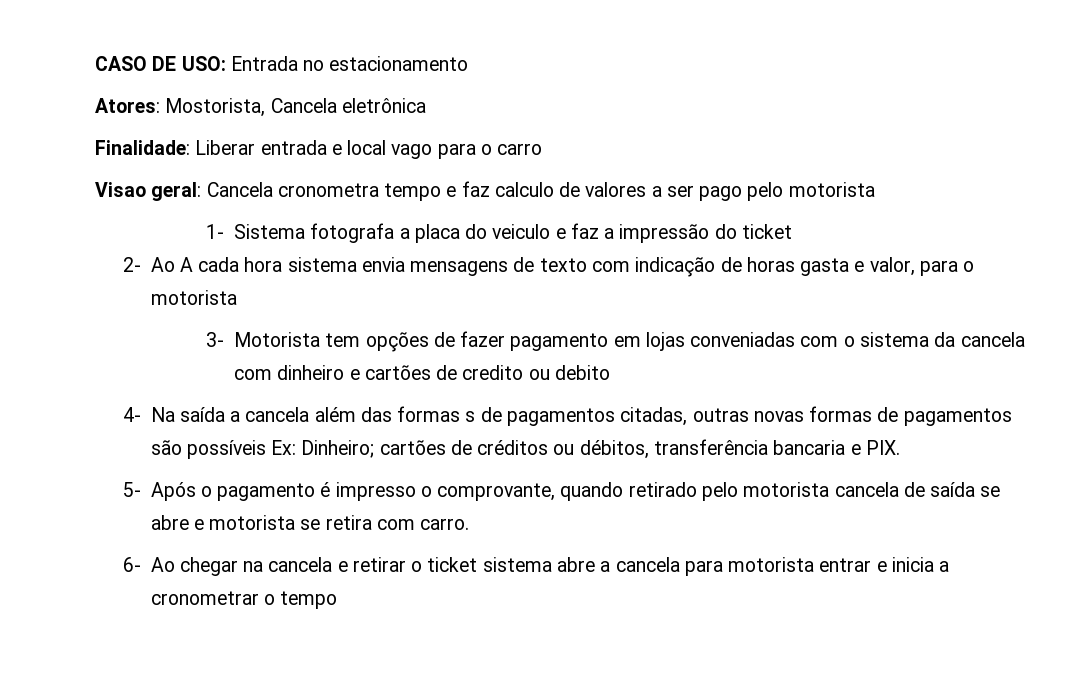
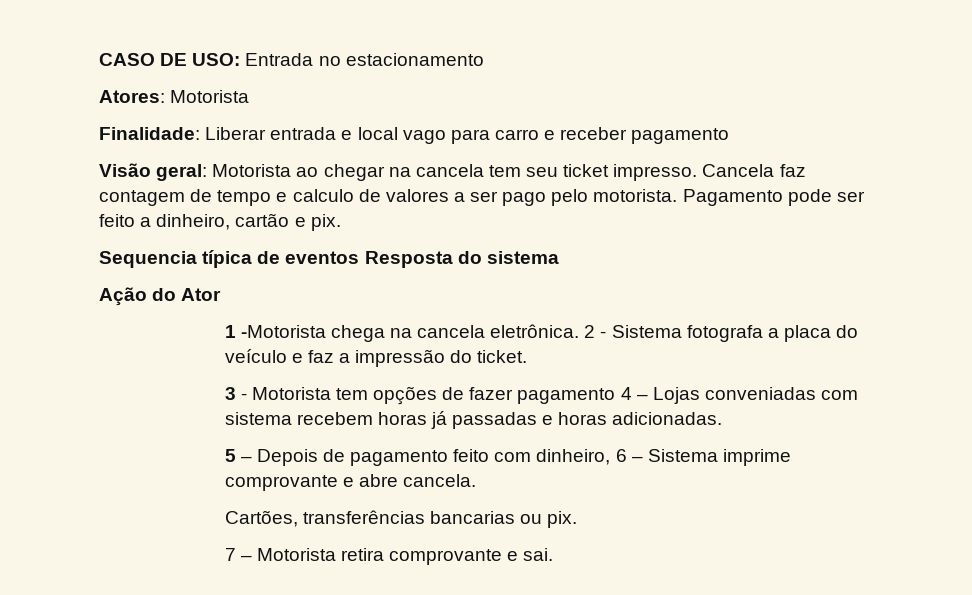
- Atores: Mostorista, Cancela eletrônica
+ Atores: Motorista
- Finalidade: Liberar entrada e local vago para o carro
- Visao geral: Cancela cronometra tempo e faz calculo de valores a ser pago pelo motorista
- 1- Sistema fotografa a placa do veiculo e faz a impressão do ticket
- 2- Ao A cada hora sistema envia mensagens de texto com indicação de horas gasta e valor, para o motorista
- 3- Motorista tem opções de fazer pagamento em lojas conveniadas com o sistema da cancela com dinheiro e cartões de credito ou debito
- 4- Na saída a cancela além das formas s de pagamentos citadas, outras novas formas de pagamentos são possíveis Ex: Dinheiro; cartões de créditos ou débitos, transferência bancaria e PIX.
- 5- Após o pagamento é impresso o comprovante, quando retirado pelo motorista cancela de saída se abre e motorista se retira com carro.
- 6- Ao chegar na cancela e retirar o ticket sistema abre a cancela para motorista entrar e inicia a cronometrar o tempo
+ Finalidade: Liberar entrada e local vago para carro e receber pagamento
+ Visão geral: Motorista ao chegar na cancela tem seu ticket impresso. Cancela faz contagem de tempo e calculo de valores a ser pago pelo motorista. Pagamento pode ser feito a dinheiro, cartão e pix.
+ Sequencia típica de eventos Resposta do sistema
+ Ação do Ator
+ 1 -Motorista chega na cancela eletrônica. 2 - Sistema fotografa a placa do veículo e faz a impressão do ticket.
+ 3 - Motorista tem opções de fazer pagamento 4 – Lojas conveniadas com sistema recebem horas já passadas e horas adicionadas.
+ 5 – Depois de pagamento feito com dinheiro, 6 – Sistema imprime comprovante e abre cancela.
+ Cartões, transferências bancarias ou pix.
+ 7 – Motorista retira comprovante e sai.

